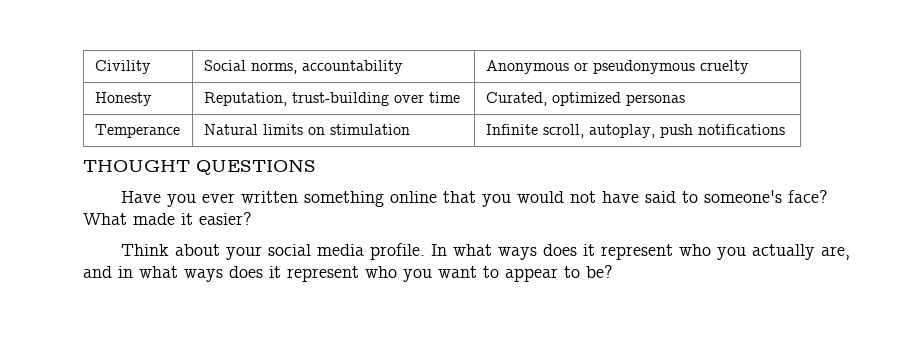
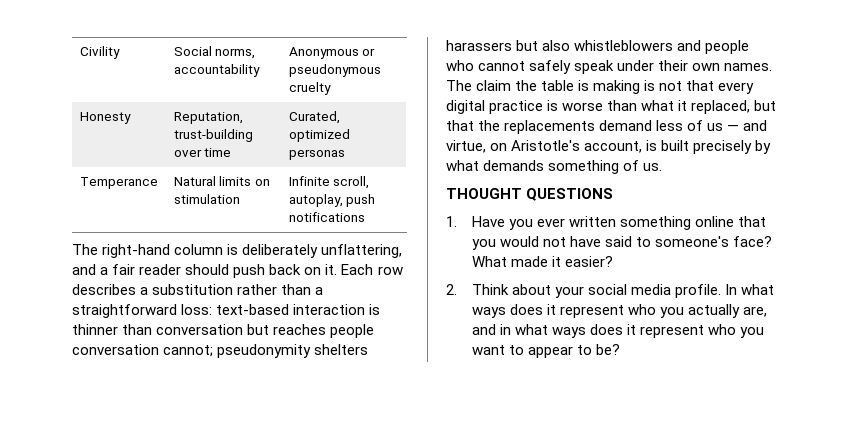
+ The right-hand column is deliberately unflattering, and a fair reader should push back on it. Each row describes a substitution rather than a straightforward loss: text-based interaction is thinner than conversation but reaches people conversation cannot; pseudonymity shelters harassers but also whistleblowers and people who cannot safely speak under their own names. The claim the table is making is not that every digital practice is worse than what it replaced, but that the replacements demand less of us — and virtue, on Aristotle's account, is built precisely by what demands something of us.
- Have you ever written something online that you would not have said to someone's face?
+ 1. Have you ever written something online that you would not have said to someone's face?
- Think about your social media profile.
+ 2. Think about your social media profile.

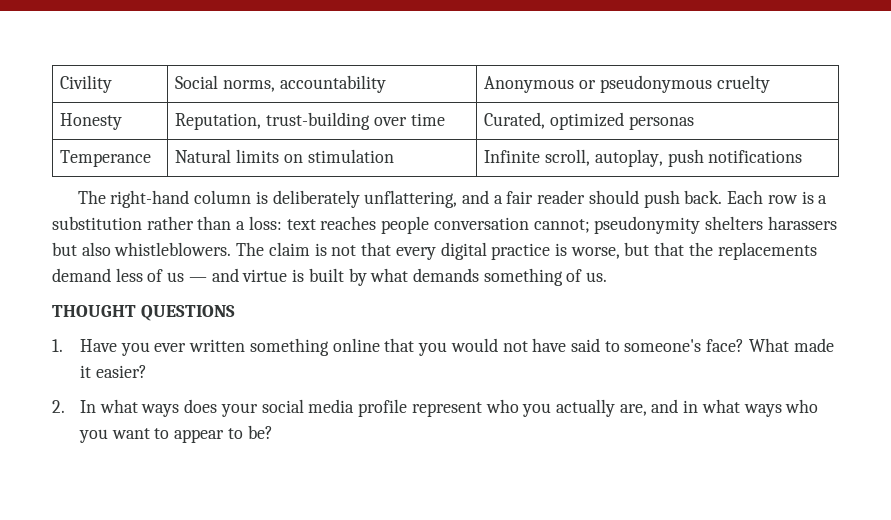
- The right-hand column is deliberately unflattering, and a fair reader should push back on it.
+ The right-hand column is deliberately unflattering, and a fair reader should push back.
- Each row describes a substitution rather than a straightforward loss: text-based interaction is thinner than conversation but reaches people conversation cannot; pseudonymity shelters harassers but also whistleblowers and people who cannot safely speak under their own names. The claim the table is making is not that every digital practice is worse than what it replaced, but that the replacements demand less of us — and virtue, on Aristotle's account, is built precisely by what demands something of us.
+ Each row is a substitution rather than a loss: text reaches people conversation cannot; pseudonymity shelters harassers but also whistleblowers. The claim is not that every digital practice is worse, but that the replacements demand less of us — and virtue is built by what demands something of us.
- 2. Think about your social media profile. In what ways does it represent who you actually are, and in what ways does it represent who you want to appear to be?
+ 2. In what ways does your social media profile represent who you actually are, and in what ways who you want to appear to be?

